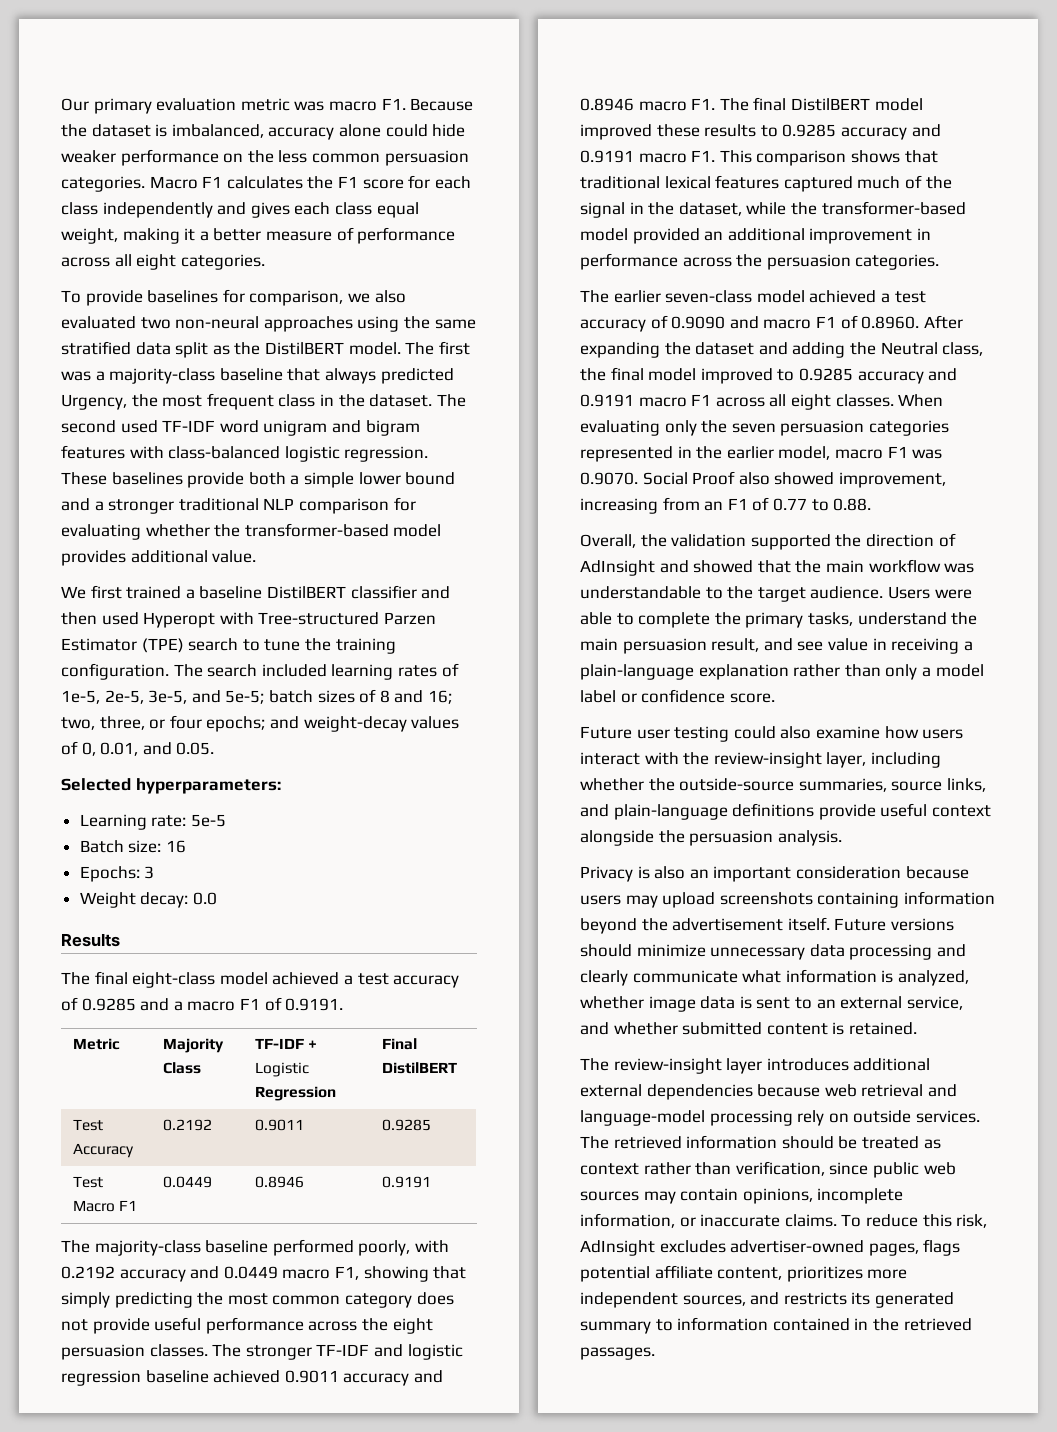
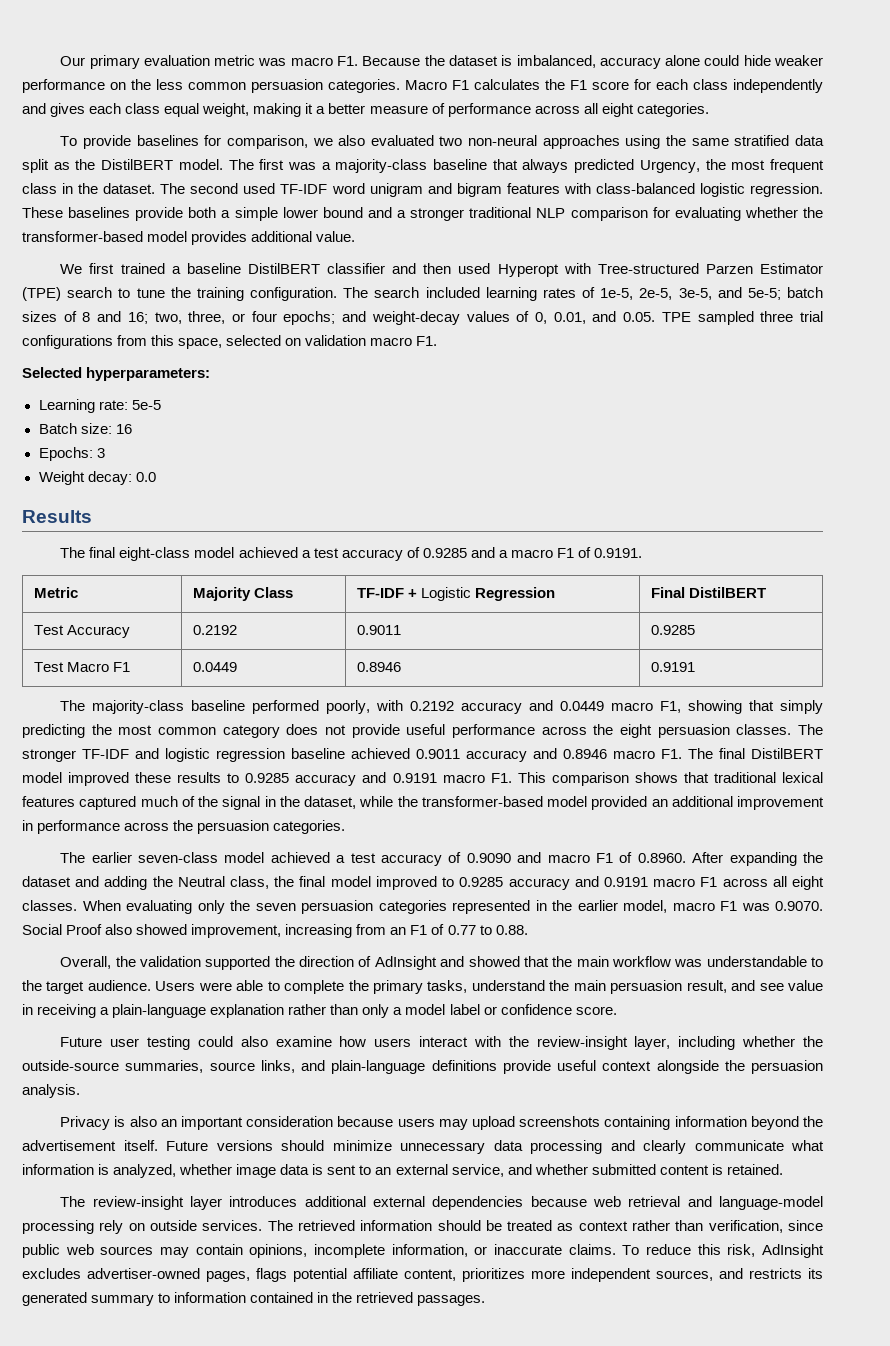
- The search included learning rates of 1e-5, 2e-5, 3e-5, and 5e-5; batch sizes of 8 and 16; two, three, or four epochs; and weight-decay values of 0, 0.01, and 0.05.
+ The search included learning rates of 1e-5, 2e-5, 3e-5, and 5e-5; batch sizes of 8 and 16; two, three, or four epochs; and weight-decay values of 0, 0.01, and 0.05. TPE sampled three trial configurations from this space, selected on validation macro F1.

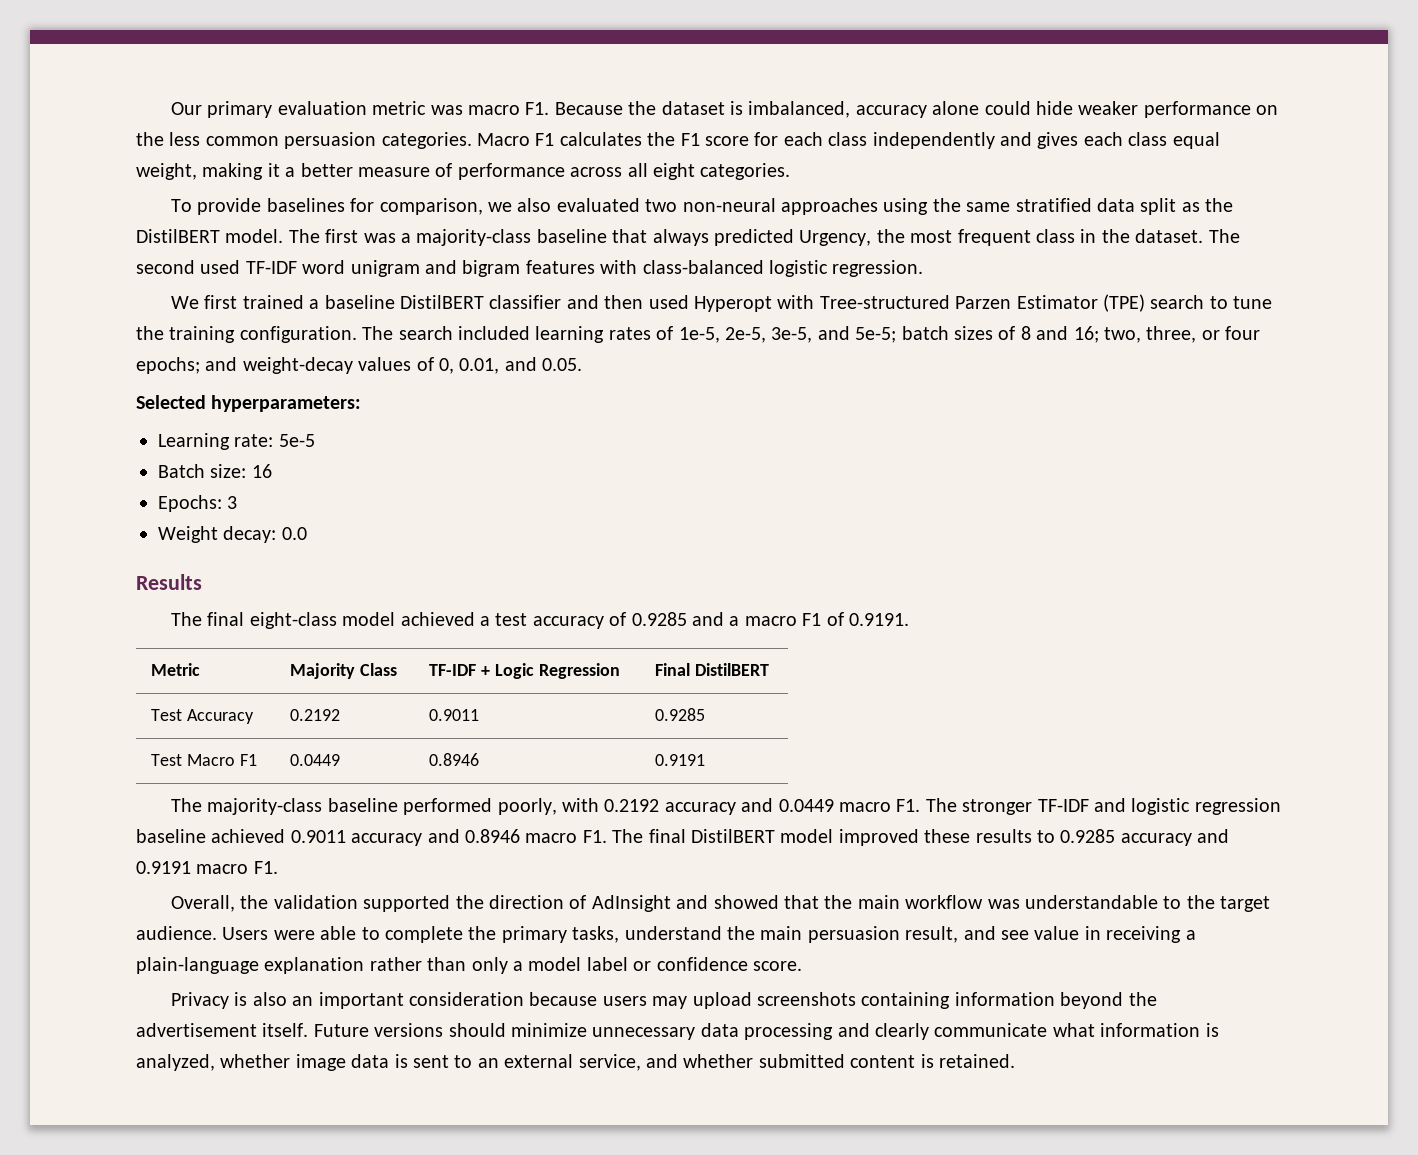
- These baselines provide both a simple lower bound and a stronger traditional NLP comparison for evaluating whether the transformer-based model provides additional value.
- The search included learning rates of 1e-5, 2e-5, 3e-5, and 5e-5; batch sizes of 8 and 16; two, three, or four epochs; and weight-decay values of 0, 0.01, and 0.05. TPE sampled three trial configurations from this space, selected on validation macro F1.
+ The search included learning rates of 1e-5, 2e-5, 3e-5, and 5e-5; batch sizes of 8 and 16; two, three, or four epochs; and weight-decay values of 0, 0.01, and 0.05.
- Metric | Majority Class | TF-IDF + Logistic Regression | Final DistilBERT
+ Metric | Majority Class | TF-IDF + Logic Regression | Final DistilBERT
- The majority-class baseline performed poorly, with 0.2192 accuracy and 0.0449 macro F1, showing that simply predicting the most common category does not provide useful performance across the eight persuasion classes. The stronger TF-IDF and logistic regression baseline achieved 0.9011 accuracy and 0.8946 macro F1. The final DistilBERT model improved these results to 0.9285 accuracy and 0.9191 macro F1. This comparison shows that traditional lexical features captured much of the signal in the dataset, while the transformer-based model provided an additional improvement in performance across the persuasion categories.
- The earlier seven-class model achieved a test accuracy of 0.9090 and macro F1 of 0.8960. After expanding the dataset and adding the Neutral class, the final model improved to 0.9285 accuracy and 0.9191 macro F1 across all eight classes. When evaluating only the seven persuasion categories represented in the earlier model, macro F1 was 0.9070. Social Proof also showed improvement, increasing from an F1 of 0.77 to 0.88.
+ The majority-class baseline performed poorly, with 0.2192 accuracy and 0.0449 macro F1. The stronger TF-IDF and logistic regression baseline achieved 0.9011 accuracy and 0.8946 macro F1. The final DistilBERT model improved these results to 0.9285 accuracy and 0.9191 macro F1.
- Future user testing could also examine how users interact with the review-insight layer, including whether the outside-source summaries, source links, and plain-language definitions provide useful context alongside the persuasion analysis.
- The review-insight layer introduces additional external dependencies because web retrieval and language-model processing rely on outside services. The retrieved information should be treated as context rather than verification, since public web sources may contain opinions, incomplete information, or inaccurate claims. To reduce this risk, AdInsight excludes advertiser-owned pages, flags potential affiliate content, prioritizes more independent sources, and restricts its generated summary to information contained in the retrieved passages.

